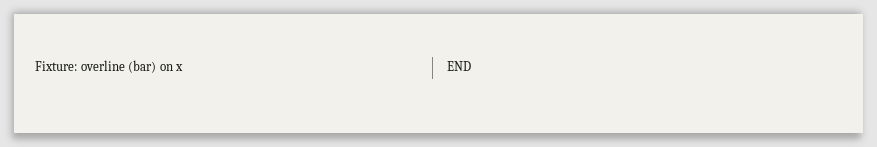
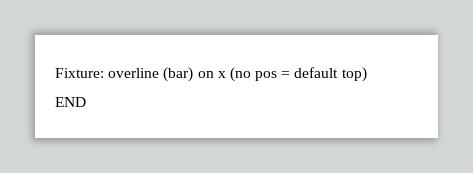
- Fixture: overline (bar) on x
+ Fixture: overline (bar) on x (no pos = default top)

